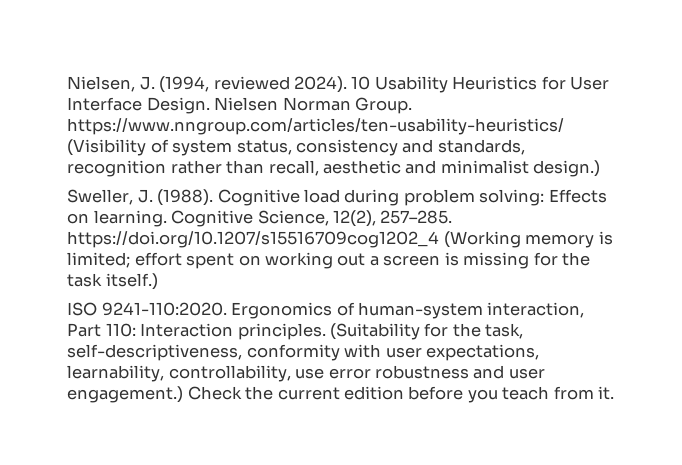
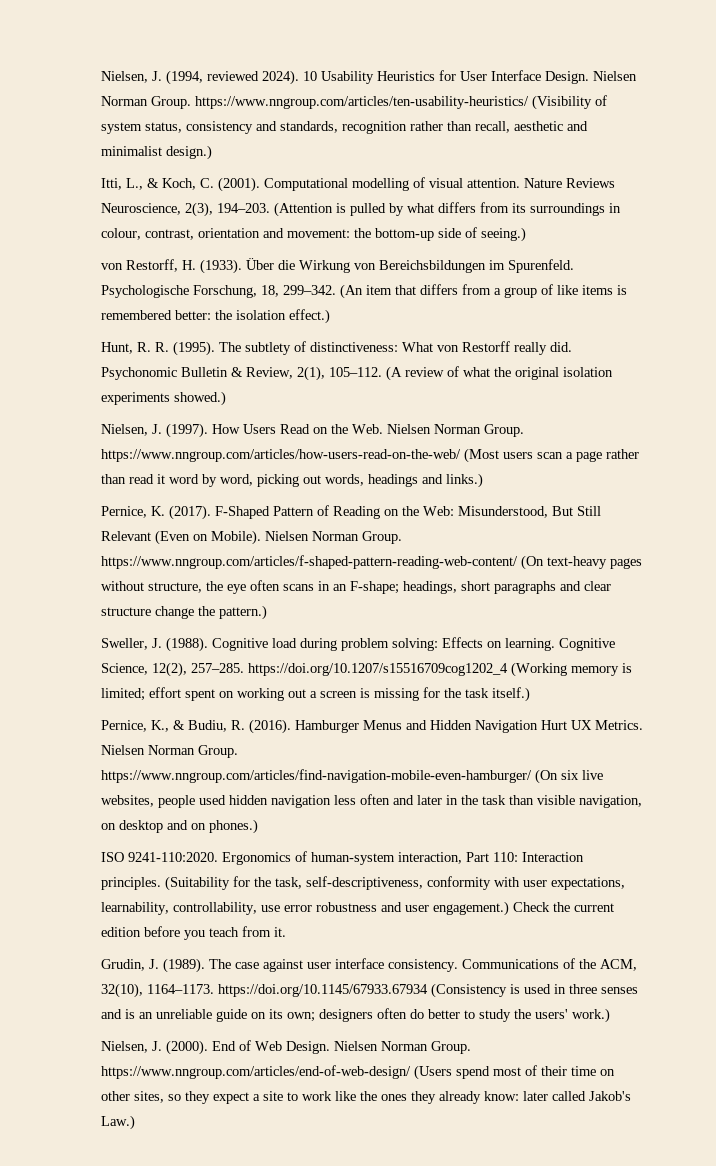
+ Itti, L., & Koch, C. (2001). Computational modelling of visual attention. Nature Reviews Neuroscience, 2(3), 194–203. (Attention is pulled by what differs from its surroundings in colour, contrast, orientation and movement: the bottom-up side of seeing.)
+ von Restorff, H. (1933). Über die Wirkung von Bereichsbildungen im Spurenfeld. Psychologische Forschung, 18, 299–342. (An item that differs from a group of like items is remembered better: the isolation effect.)
+ Hunt, R. R. (1995). The subtlety of distinctiveness: What von Restorff really did. Psychonomic Bulletin & Review, 2(1), 105–112. (A review of what the original isolation experiments showed.)
+ Nielsen, J. (1997). How Users Read on the Web. Nielsen Norman Group. https://www.nngroup.com/articles/how-users-read-on-the-web/ (Most users scan a page rather than read it word by word, picking out words, headings and links.)
+ Pernice, K. (2017). F-Shaped Pattern of Reading on the Web: Misunderstood, But Still Relevant (Even on Mobile). Nielsen Norman Group. https://www.nngroup.com/articles/f-shaped-pattern-reading-web-content/ (On text-heavy pages without structure, the eye often scans in an F-shape; headings, short paragraphs and clear structure change the pattern.)
+ Pernice, K., & Budiu, R. (2016). Hamburger Menus and Hidden Navigation Hurt UX Metrics. Nielsen Norman Group. https://www.nngroup.com/articles/find-navigation-mobile-even-hamburger/ (On six live websites, people used hidden navigation less often and later in the task than visible navigation, on desktop and on phones.)
+ Grudin, J. (1989). The case against user interface consistency. Communications of the ACM, 32(10), 1164–1173. https://doi.org/10.1145/67933.67934 (Consistency is used in three senses and is an unreliable guide on its own; designers often do better to study the users' work.)
+ Nielsen, J. (2000). End of Web Design. Nielsen Norman Group. https://www.nngroup.com/articles/end-of-web-design/ (Users spend most of their time on other sites, so they expect a site to work like the ones they already know: later called Jakob's Law.)

